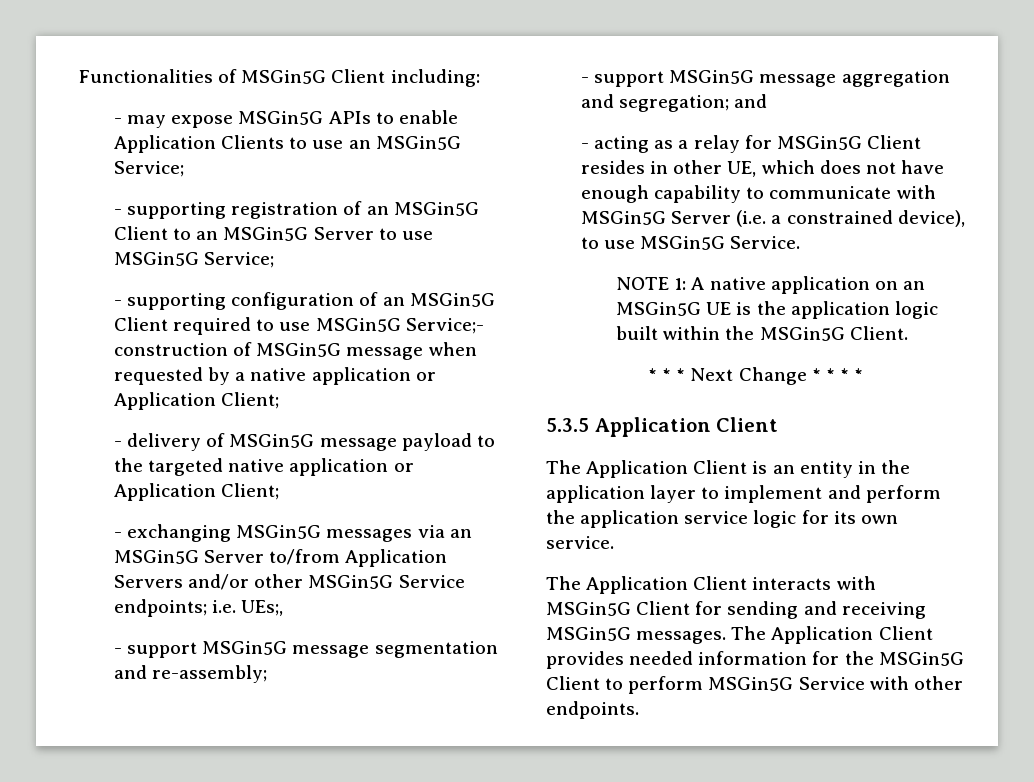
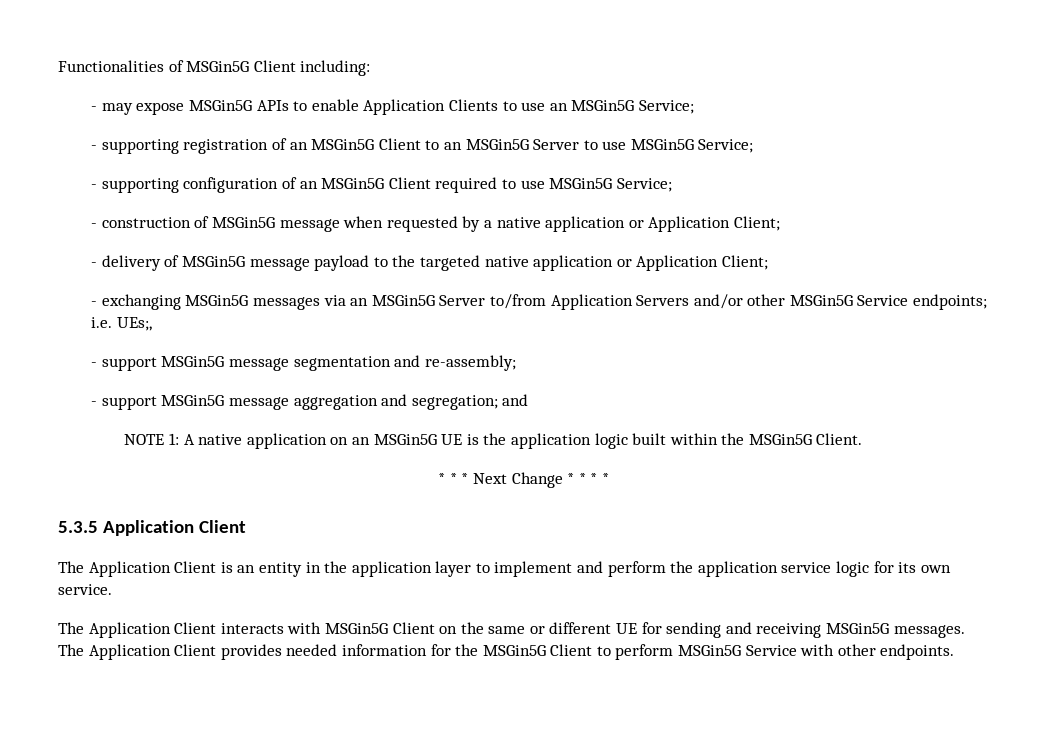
- - supporting configuration of an MSGin5G Client required to use MSGin5G Service;- construction of MSGin5G message when requested by a native application or Application Client;
+ - supporting configuration of an MSGin5G Client required to use MSGin5G Service;
+ - construction of MSGin5G message when requested by a native application or Application Client;
- - acting as a relay for MSGin5G Client resides in other UE, which does not have enough capability to communicate with MSGin5G Server (i.e. a constrained device), to use MSGin5G Service.
- The Application Client interacts with MSGin5G Client for sending and receiving MSGin5G messages.
+ The Application Client interacts with MSGin5G Client on the same or different UE for sending and receiving MSGin5G messages.

